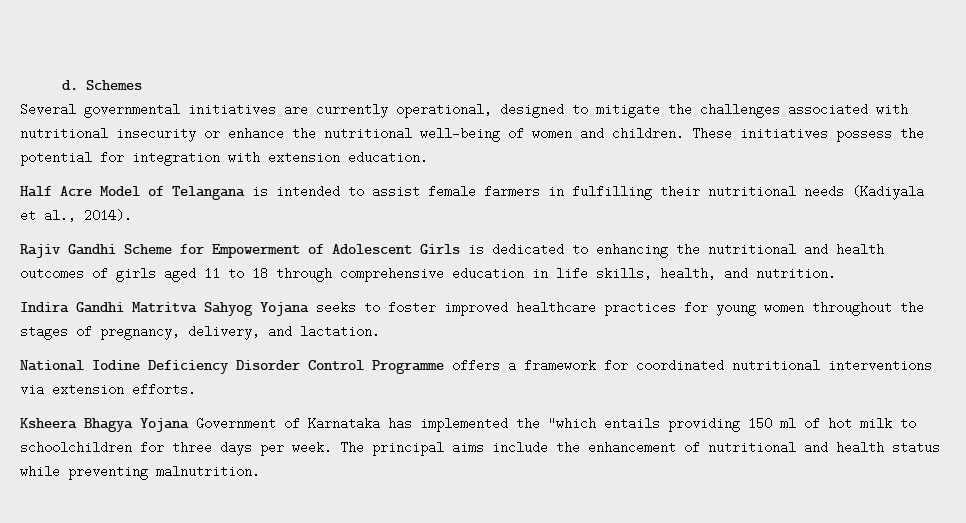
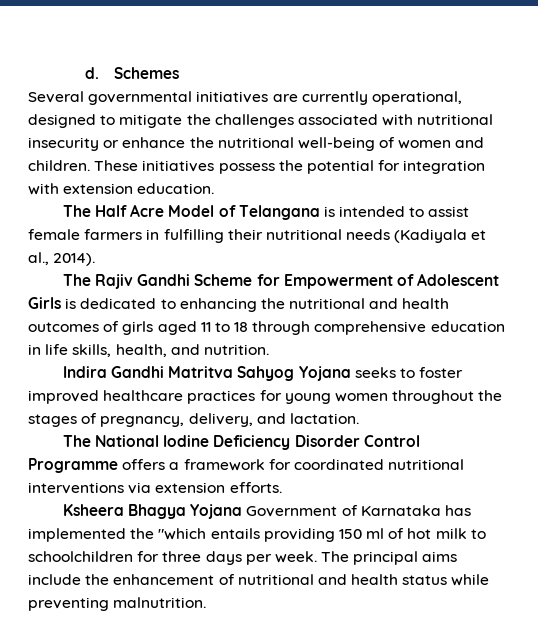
- Half Acre Model of Telangana is intended to assist female farmers in fulfilling their nutritional needs (Kadiyala et al., 2014).
+ The Half Acre Model of Telangana is intended to assist female farmers in fulfilling their nutritional needs (Kadiyala et al., 2014).
- Rajiv Gandhi Scheme for Empowerment of Adolescent Girls is dedicated to enhancing the nutritional and health outcomes of girls aged 11 to 18 through comprehensive education in life skills, health, and nutrition.
+ The Rajiv Gandhi Scheme for Empowerment of Adolescent Girls is dedicated to enhancing the nutritional and health outcomes of girls aged 11 to 18 through comprehensive education in life skills, health, and nutrition.
- National Iodine Deficiency Disorder Control Programme offers a framework for coordinated nutritional interventions via extension efforts.
+ The National Iodine Deficiency Disorder Control Programme offers a framework for coordinated nutritional interventions via extension efforts.

